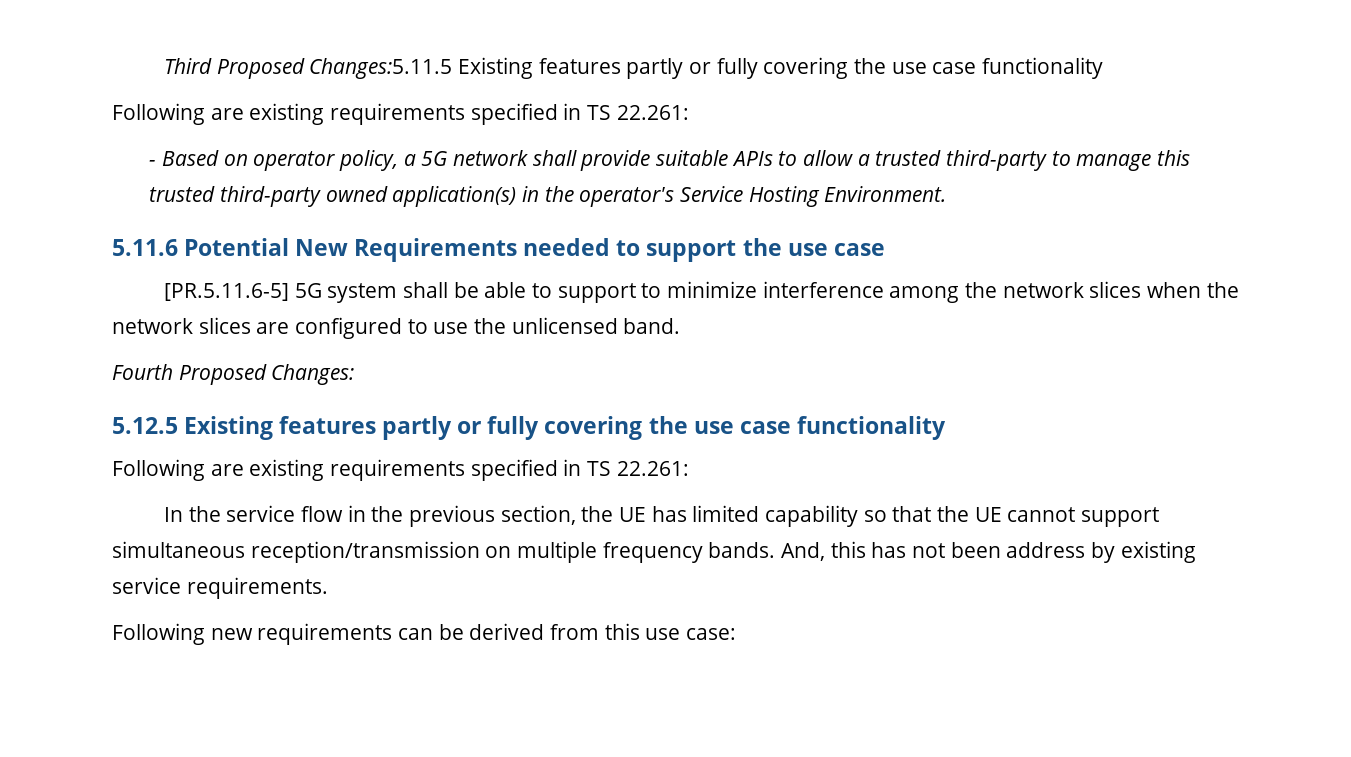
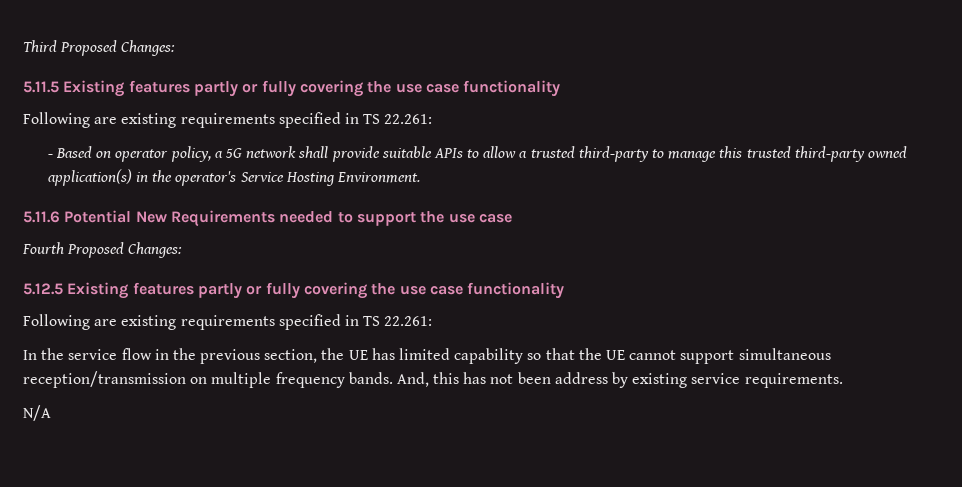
- Third Proposed Changes:5.11.5 Existing features partly or fully covering the use case functionality
+ Third Proposed Changes:
+ 5.11.5 Existing features partly or fully covering the use case functionality
- [PR.5.11.6-5] 5G system shall be able to support to minimize interference among the network slices when the network slices are configured to use the unlicensed band.
- Following new requirements can be derived from this use case:
+ N/A

